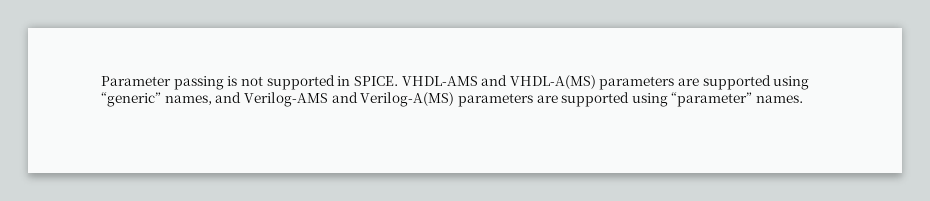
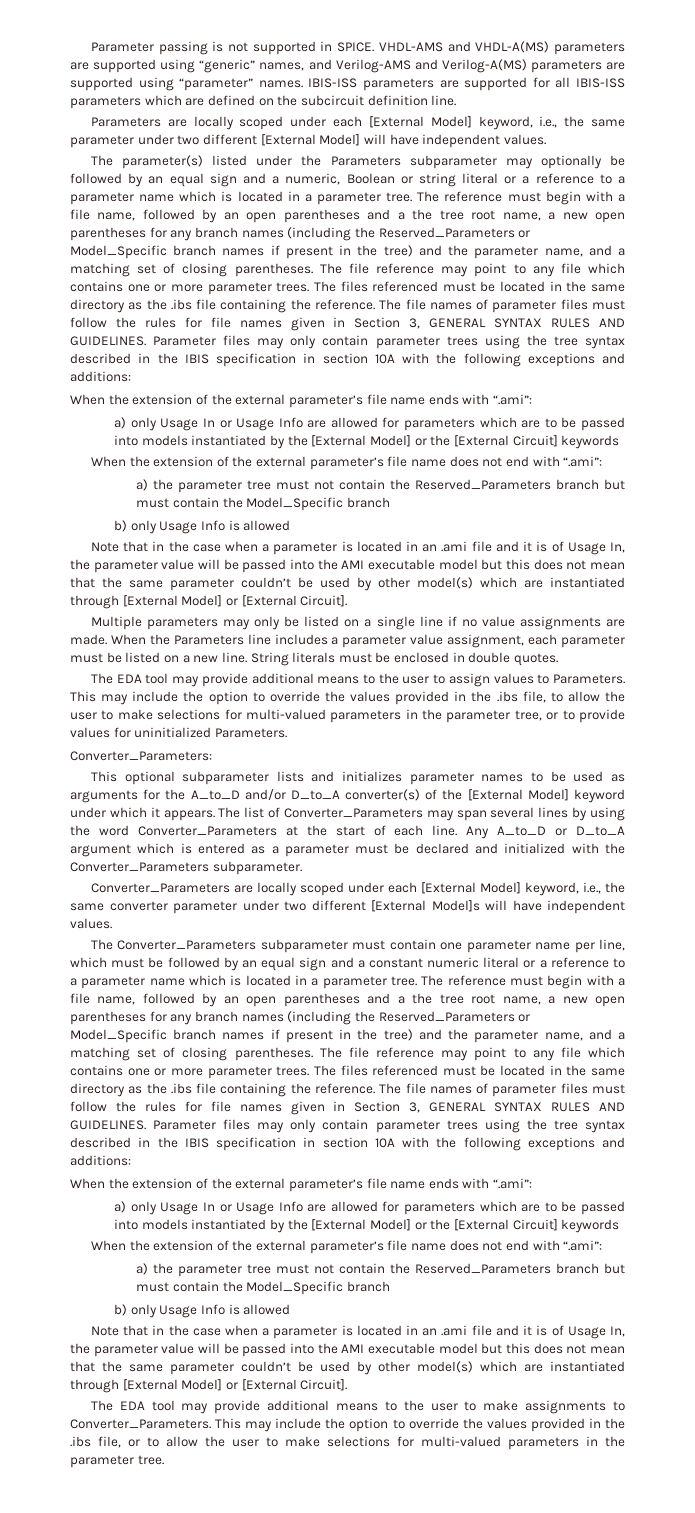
+ IBIS-ISS parameters are supported for all IBIS-ISS parameters which are defined on the subcircuit definition line.
+ Parameters are locally scoped under each [External Model] keyword, i.e., the same parameter under two different [External Model] will have independent values.
+ The parameter(s) listed under the Parameters subparameter may optionally be followed by an equal sign and a numeric, Boolean or string literal or a reference to a parameter name which is located in a parameter tree. The reference must begin with a file name, followed by an open parentheses and a the tree root name, a new open parentheses for any branch names (including the Reserved_Parameters or Model_Specific branch names if present in the tree) and the parameter name, and a matching set of closing parentheses. The file reference may point to any file which contains one or more parameter trees. The files referenced must be located in the same directory as the .ibs file containing the reference. The file names of parameter files must follow the rules for file names given in Section 3, GENERAL SYNTAX RULES AND GUIDELINES. Parameter files may only contain parameter trees using the tree syntax described in the IBIS specification in section 10A with the following exceptions and additions:
+ When the extension of the external parameter’s file name ends with “.ami”:
+ a) only Usage In or Usage Info are allowed for parameters which are to be passed into models instantiated by the [External Model] or the [External Circuit] keywords
+ When the extension of the external parameter’s file name does not end with “.ami”:
+ a) the parameter tree must not contain the Reserved_Parameters branch but must contain the Model_Specific branch
+ b) only Usage Info is allowed
+ Note that in the case when a parameter is located in an .ami file and it is of Usage In, the parameter value will be passed into the AMI executable model but this does not mean that the same parameter couldn’t be used by other model(s) which are instantiated through [External Model] or [External Circuit].
+ Multiple parameters may only be listed on a single line if no value assignments are made. When the Parameters line includes a parameter value assignment, each parameter must be listed on a new line. String literals must be enclosed in double quotes.
+ The EDA tool may provide additional means to the user to assign values to Parameters. This may include the option to override the values provided in the .ibs file, to allow the user to make selections for multi-valued parameters in the parameter tree, or to provide values for uninitialized Parameters.
+ Converter_Parameters:
+ This optional subparameter lists and initializes parameter names to be used as arguments for the A_to_D and/or D_to_A converter(s) of the [External Model] keyword under which it appears. The list of Converter_Parameters may span several lines by using the word Converter_Parameters at the start of each line. Any A_to_D or D_to_A argument which is entered as a parameter must be declared and initialized with the Converter_Parameters subparameter.
+ Converter_Parameters are locally scoped under each [External Model] keyword, i.e., the same converter parameter under two different [External Model]s will have independent values.
+ The Converter_Parameters subparameter must contain one parameter name per line, which must be followed by an equal sign and a constant numeric literal or a reference to a parameter name which is located in a parameter tree. The reference must begin with a file name, followed by an open parentheses and a the tree root name, a new open parentheses for any branch names (including the Reserved_Parameters or Model_Specific branch names if present in the tree) and the parameter name, and a matching set of closing parentheses. The file reference may point to any file which contains one or more parameter trees. The files referenced must be located in the same directory as the .ibs file containing the reference. The file names of parameter files must follow the rules for file names given in Section 3, GENERAL SYNTAX RULES AND GUIDELINES. Parameter files may only contain parameter trees using the tree syntax described in the IBIS specification in section 10A with the following exceptions and additions:
+ When the extension of the external parameter’s file name ends with “.ami”:
+ a) only Usage In or Usage Info are allowed for parameters which are to be passed into models instantiated by the [External Model] or the [External Circuit] keywords
+ When the extension of the external parameter’s file name does not end with “.ami”:
+ a) the parameter tree must not contain the Reserved_Parameters branch but must contain the Model_Specific branch
+ b) only Usage Info is allowed
+ Note that in the case when a parameter is located in an .ami file and it is of Usage In, the parameter value will be passed into the AMI executable model but this does not mean that the same parameter couldn’t be used by other model(s) which are instantiated through [External Model] or [External Circuit].
+ The EDA tool may provide additional means to the user to make assignments to Converter_Parameters. This may include the option to override the values provided in the .ibs file, or to allow the user to make selections for multi-valued parameters in the parameter tree.

